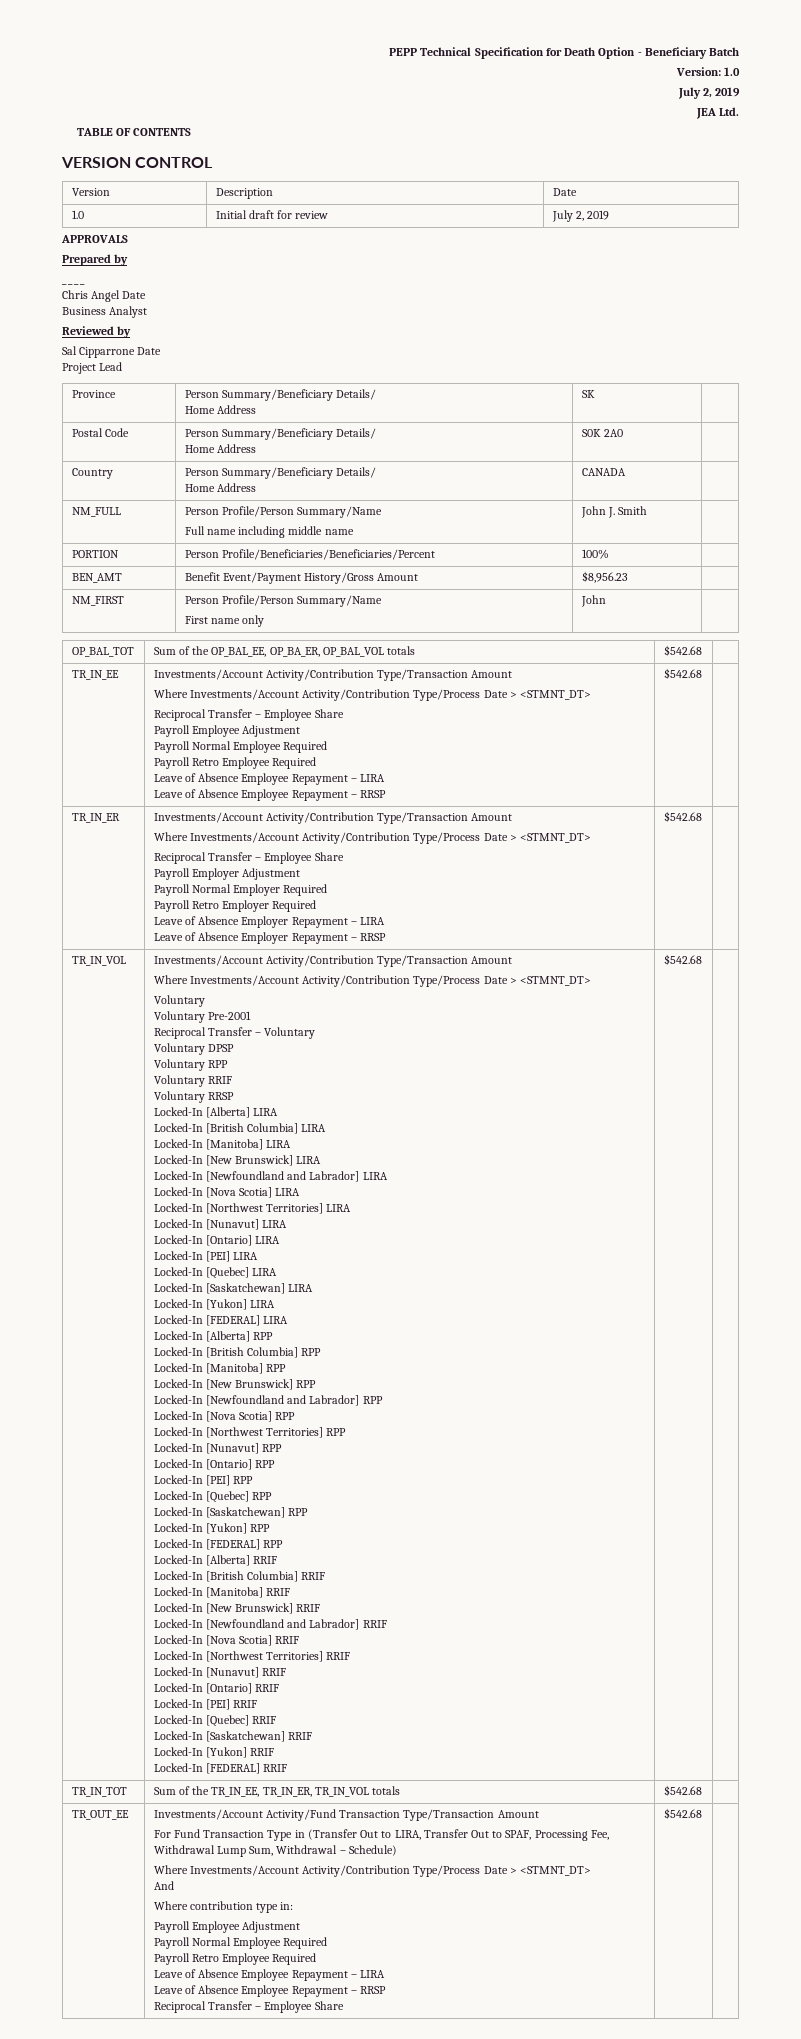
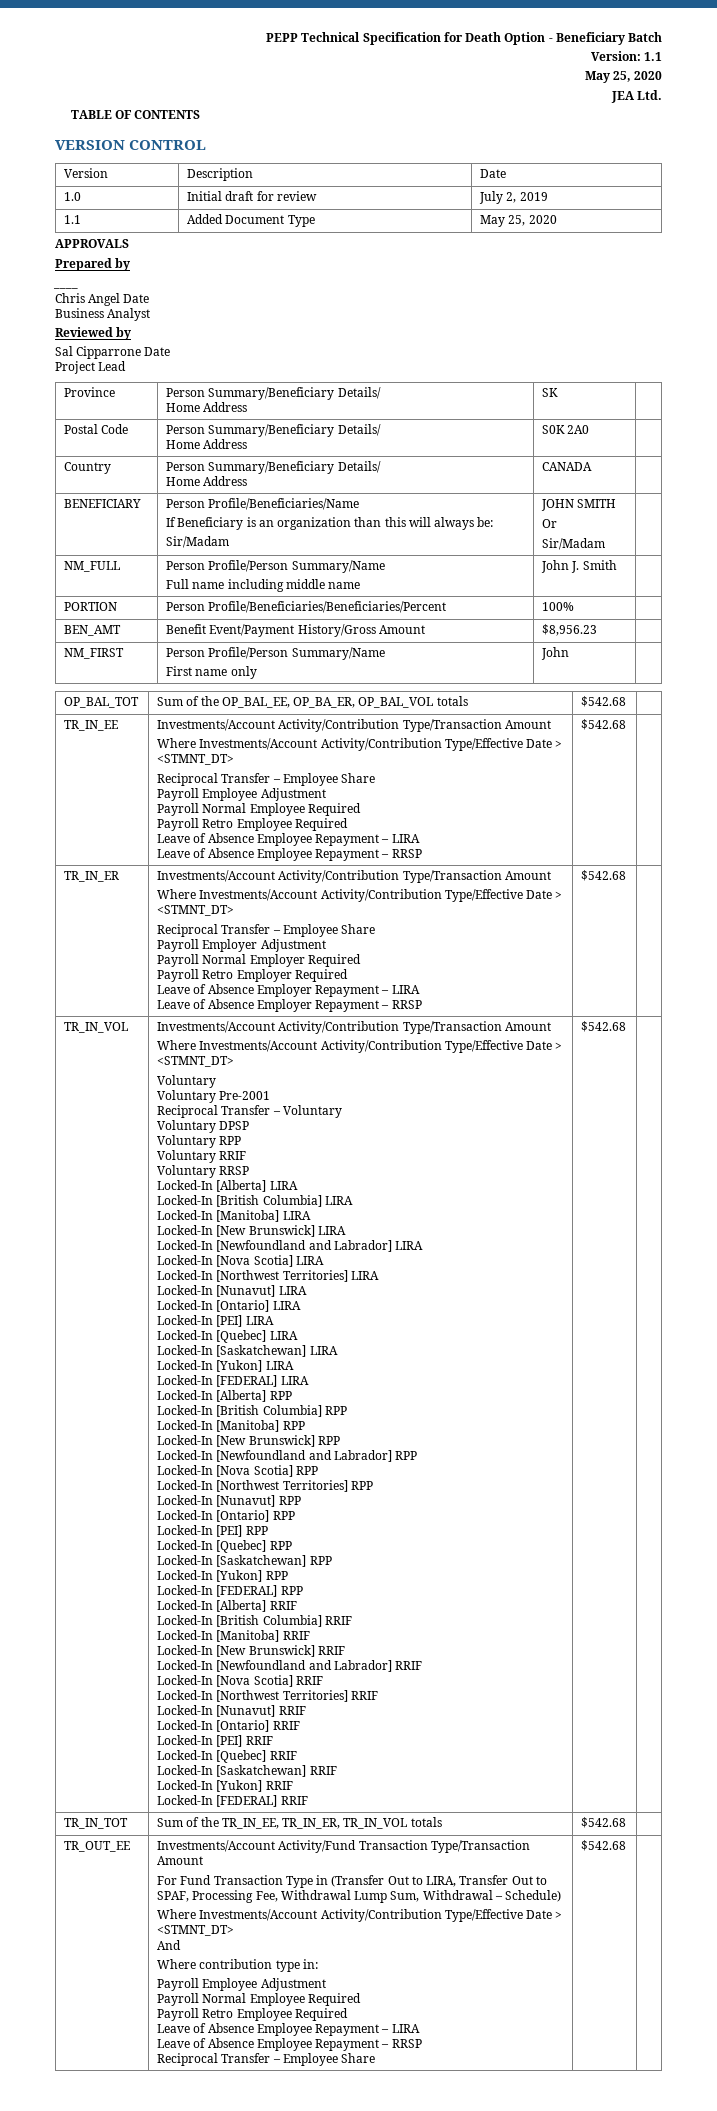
- Version: 1.0
- July 2, 2019
+ Version: 1.1
+ May 25, 2020
+ 1.1 | Added Document Type | May 25, 2020
+ BENEFICIARY | Person Profile/Beneficiaries/Name
+ If Beneficiary is an organization than this will always be:
+ Sir/Madam | JOHN SMITH
+ Or
+ Sir/Madam |
  TR_IN_EE | Investments/Account Activity/Contribution Type/Transaction Amount
- Where Investments/Account Activity/Contribution Type/Process Date > <STMNT_DT>
+ Where Investments/Account Activity/Contribution Type/Effective Date > <STMNT_DT>
  TR_IN_ER | Investments/Account Activity/Contribution Type/Transaction Amount
- Where Investments/Account Activity/Contribution Type/Process Date > <STMNT_DT>
+ Where Investments/Account Activity/Contribution Type/Effective Date > <STMNT_DT>
  TR_IN_VOL | Investments/Account Activity/Contribution Type/Transaction Amount
- Where Investments/Account Activity/Contribution Type/Process Date > <STMNT_DT>
+ Where Investments/Account Activity/Contribution Type/Effective Date > <STMNT_DT>
  For Fund Transaction Type in (Transfer Out to LIRA, Transfer Out to SPAF, Processing Fee, Withdrawal Lump Sum, Withdrawal – Schedule)
- Where Investments/Account Activity/Contribution Type/Process Date > <STMNT_DT>
+ Where Investments/Account Activity/Contribution Type/Effective Date > <STMNT_DT>

